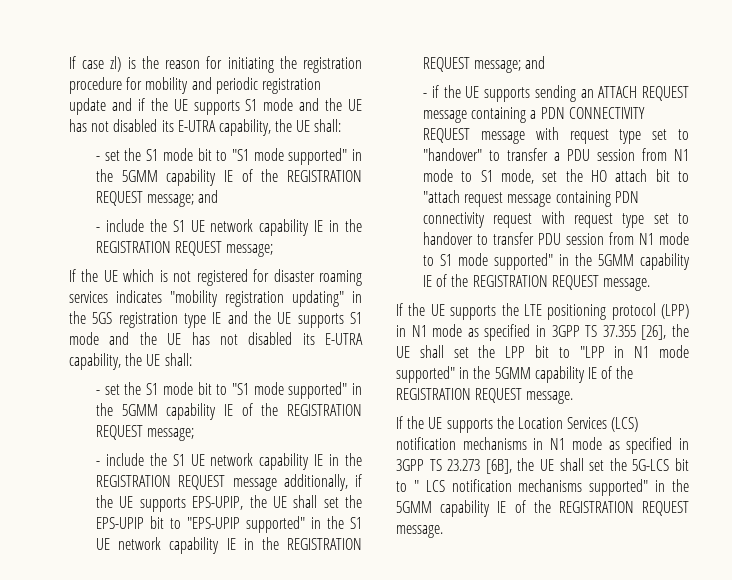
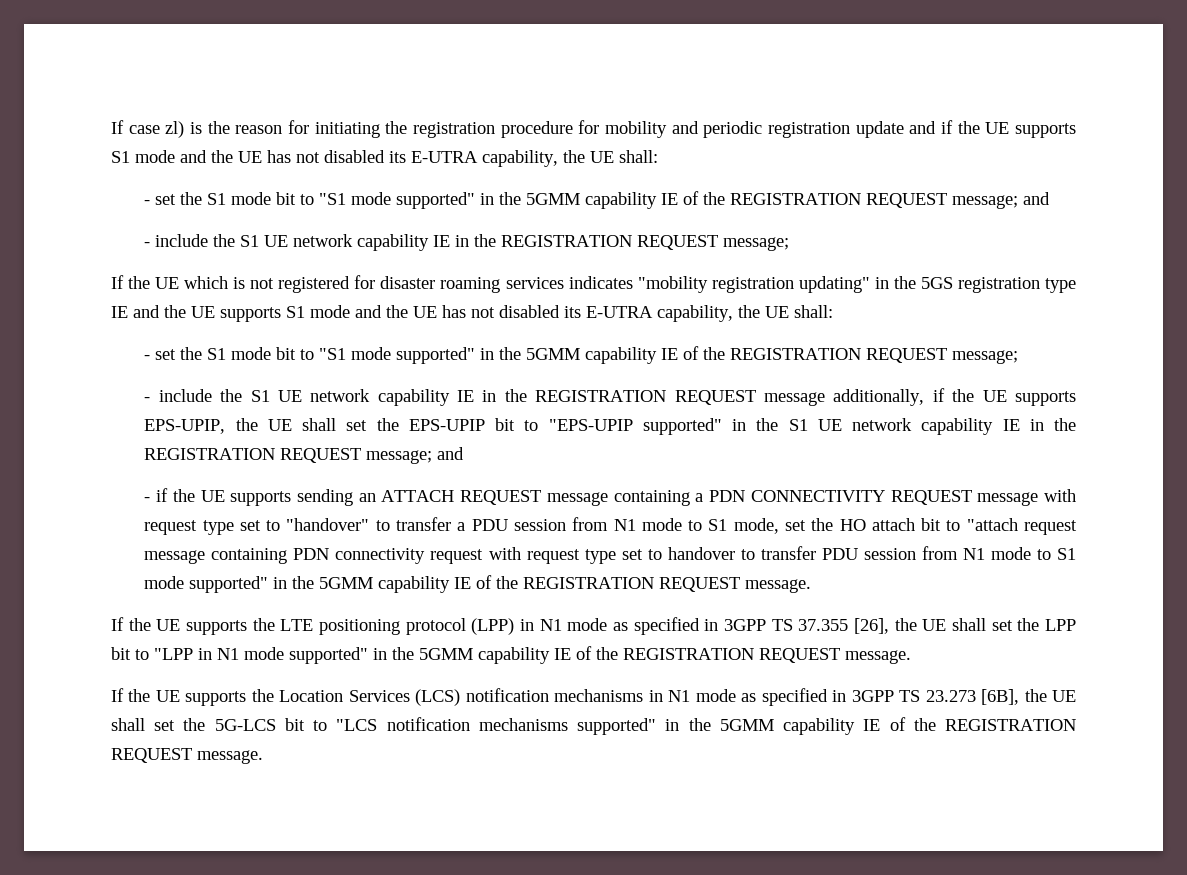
- If the UE supports the Location Services (LCS) notification mechanisms in N1 mode as specified in 3GPP TS 23.273 [6B], the UE shall set the 5G-LCS bit to " LCS notification mechanisms supported" in the 5GMM capability IE of the REGISTRATION REQUEST message.
+ If the UE supports the Location Services (LCS) notification mechanisms in N1 mode as specified in 3GPP TS 23.273 [6B], the UE shall set the 5G-LCS bit to "LCS notification mechanisms supported" in the 5GMM capability IE of the REGISTRATION REQUEST message.

